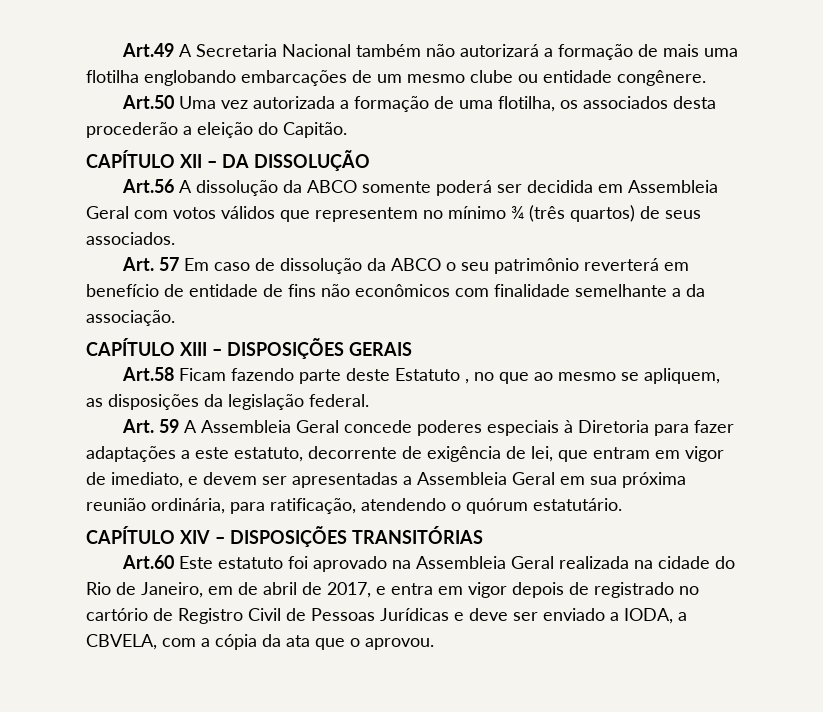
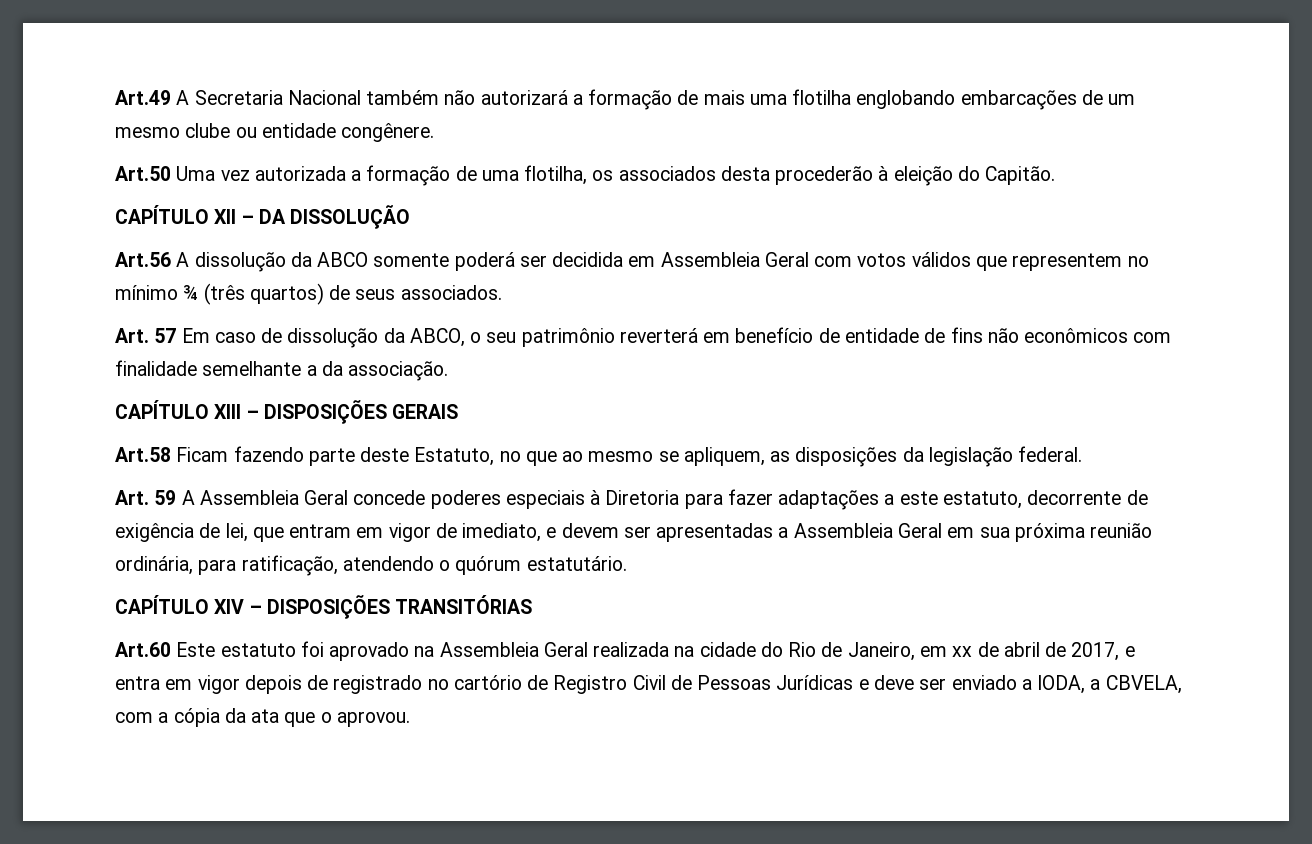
- Art.50 Uma vez autorizada a formação de uma flotilha, os associados desta procederão a eleição do Capitão.
+ Art.50 Uma vez autorizada a formação de uma flotilha, os associados desta procederão à eleição do Capitão.
- Art. 57 Em caso de dissolução da ABCO o seu patrimônio reverterá em benefício de entidade de fins não econômicos com finalidade semelhante a da associação.
+ Art. 57 Em caso de dissolução da ABCO, o seu patrimônio reverterá em benefício de entidade de fins não econômicos com finalidade semelhante a da associação.
- Art.58 Ficam fazendo parte deste Estatuto , no que ao mesmo se apliquem, as disposições da legislação federal.
+ Art.58 Ficam fazendo parte deste Estatuto, no que ao mesmo se apliquem, as disposições da legislação federal.
- Art.60 Este estatuto foi aprovado na Assembleia Geral realizada na cidade do Rio de Janeiro, em de abril de 2017, e entra em vigor depois de registrado no cartório de Registro Civil de Pessoas Jurídicas e deve ser enviado a IODA, a CBVELA, com a cópia da ata que o aprovou.
+ Art.60 Este estatuto foi aprovado na Assembleia Geral realizada na cidade do Rio de Janeiro, em xx de abril de 2017, e entra em vigor depois de registrado no cartório de Registro Civil de Pessoas Jurídicas e deve ser enviado a IODA, a CBVELA, com a cópia da ata que o aprovou.

